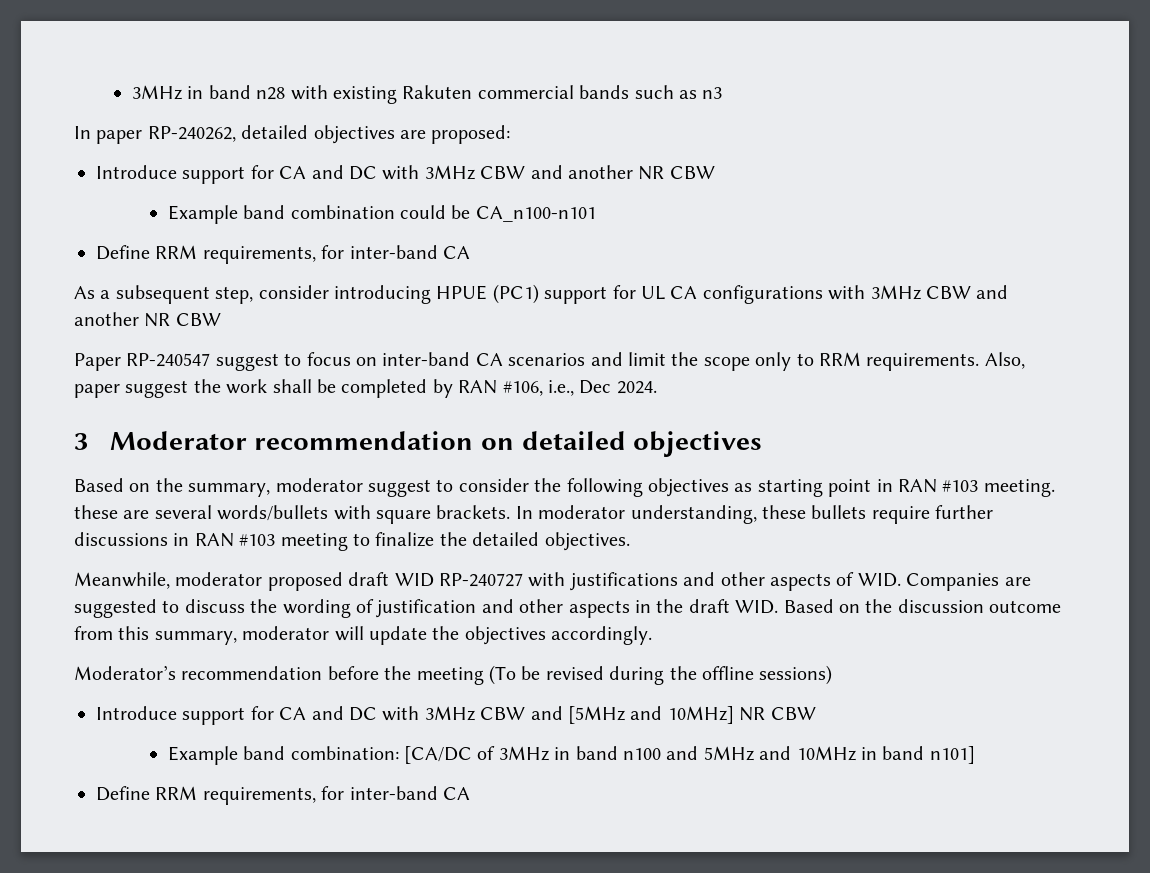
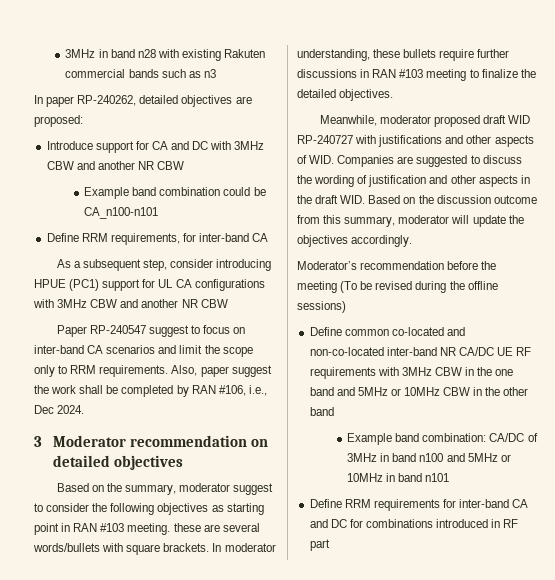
- Introduce support for CA and DC with 3MHz CBW and [5MHz and 10MHz] NR CBW
+ Define common co-located and non-co-located inter-band NR CA/DC UE RF requirements with 3MHz CBW in the one band and 5MHz or 10MHz CBW in the other band
- Example band combination: [CA/DC of 3MHz in band n100 and 5MHz and 10MHz in band n101]
- Define RRM requirements, for inter-band CA
+ Example band combination: CA/DC of 3MHz in band n100 and 5MHz or 10MHz in band n101
+ Define RRM requirements for inter-band CA and DC for combinations introduced in RF part

